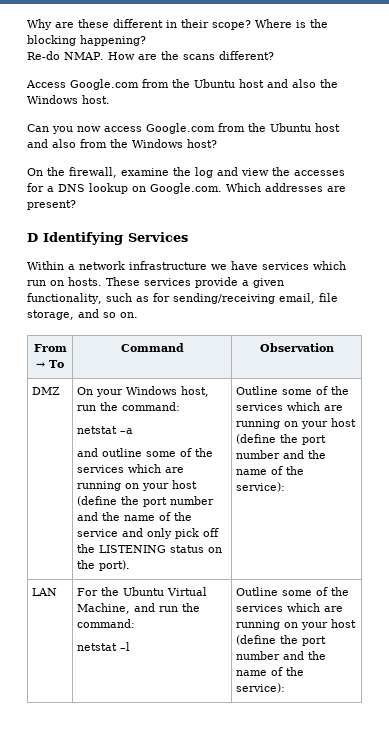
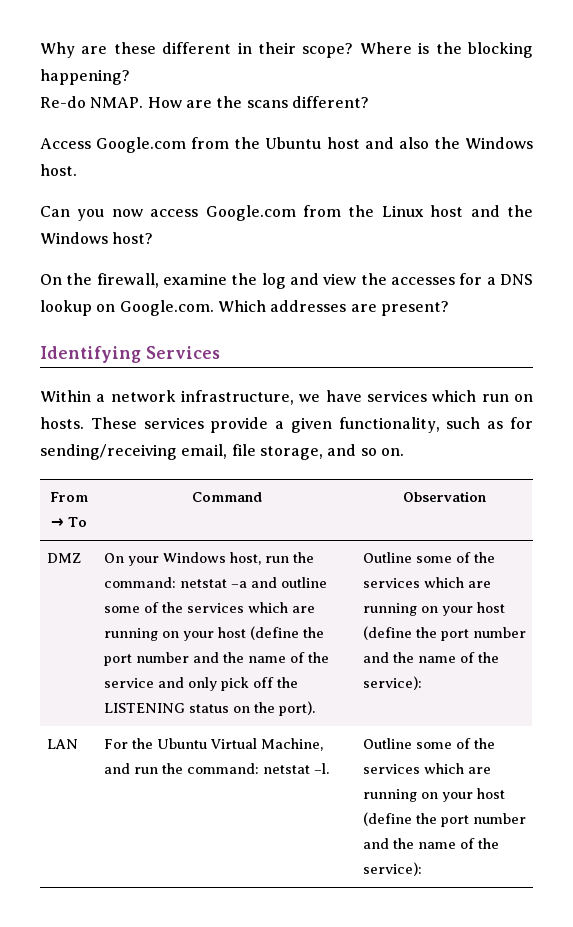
- Can you now access Google.com from the Ubuntu host and also from the Windows host?
+ Can you now access Google.com from the Linux host and the Windows host?
- D Identifying Services
+ Identifying Services
- Within a network infrastructure we have services which run on hosts.
+ Within a network infrastructure, we have services which run on hosts.
- On your Windows host, run the command:
- netstat –a
- and outline some of the services which are running on your host (define the port number and the name of the service and only pick off the LISTENING status on the port).
+ On your Windows host, run the command: netstat –a and outline some of the services which are running on your host (define the port number and the name of the service and only pick off the LISTENING status on the port).
- LAN | For the Ubuntu Virtual Machine, and run the command:
- netstat –l | Outline some of the services which are running on your host (define the port number and the name of the service):
+ LAN | For the Ubuntu Virtual Machine, and run the command: netstat –l. | Outline some of the services which are running on your host (define the port number and the name of the service):

